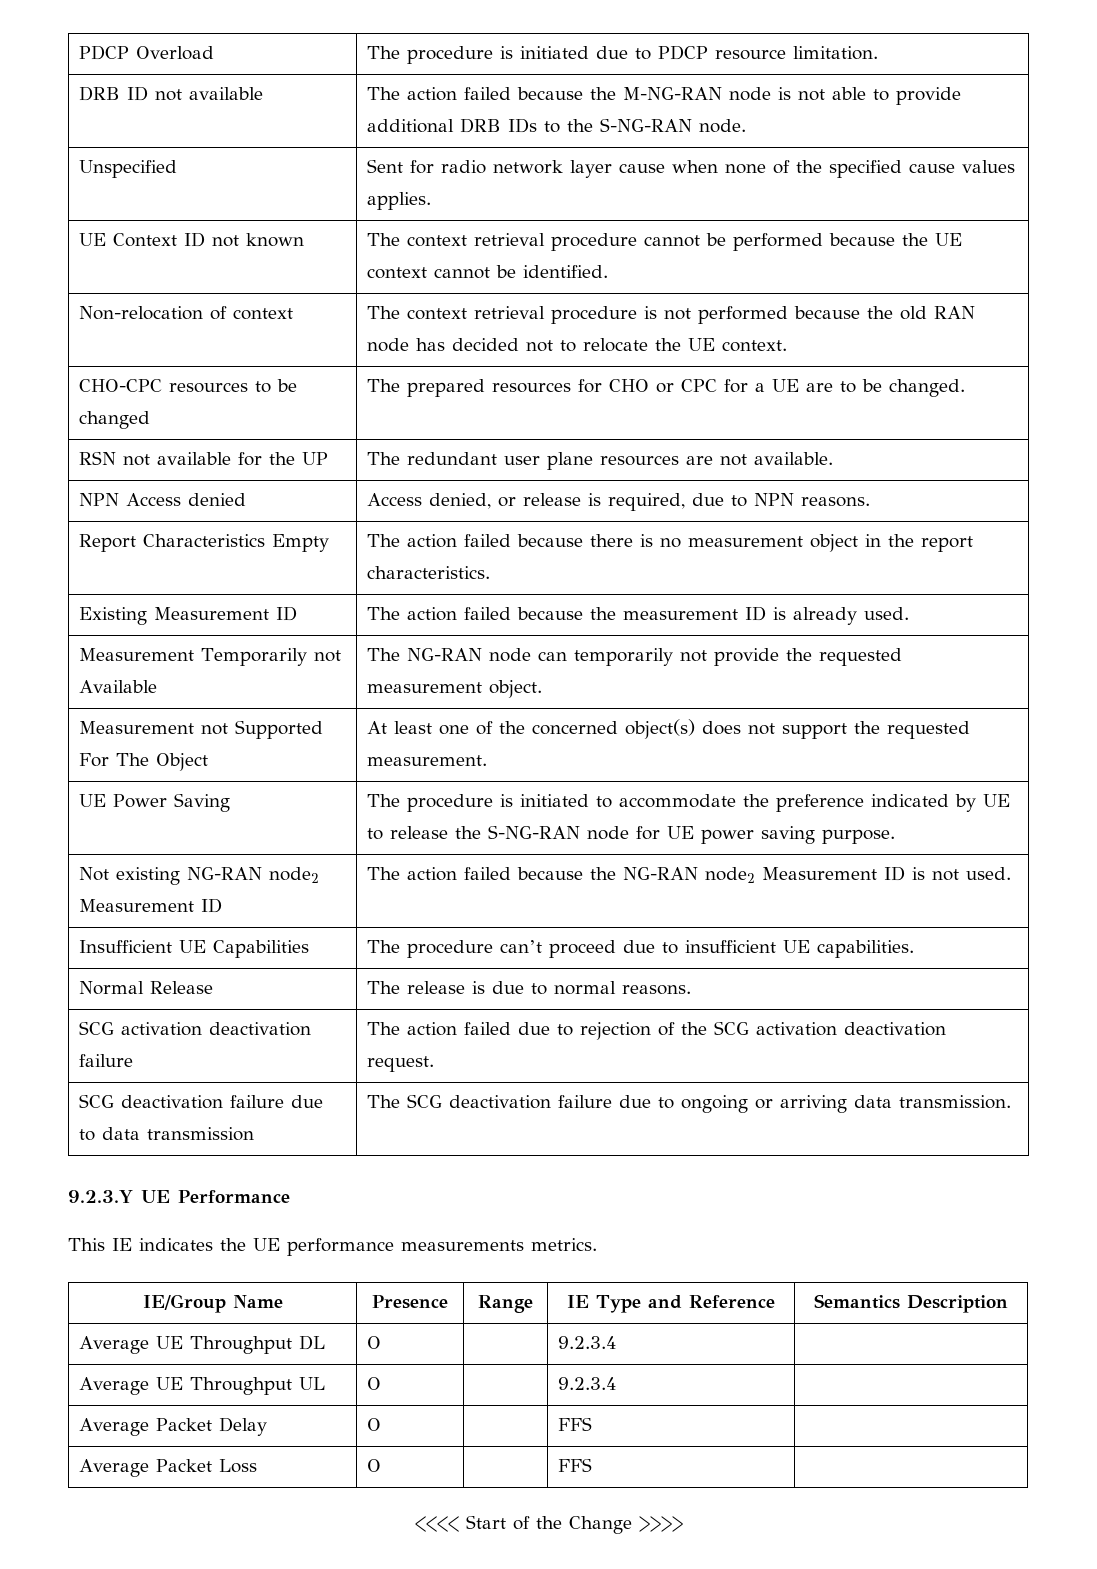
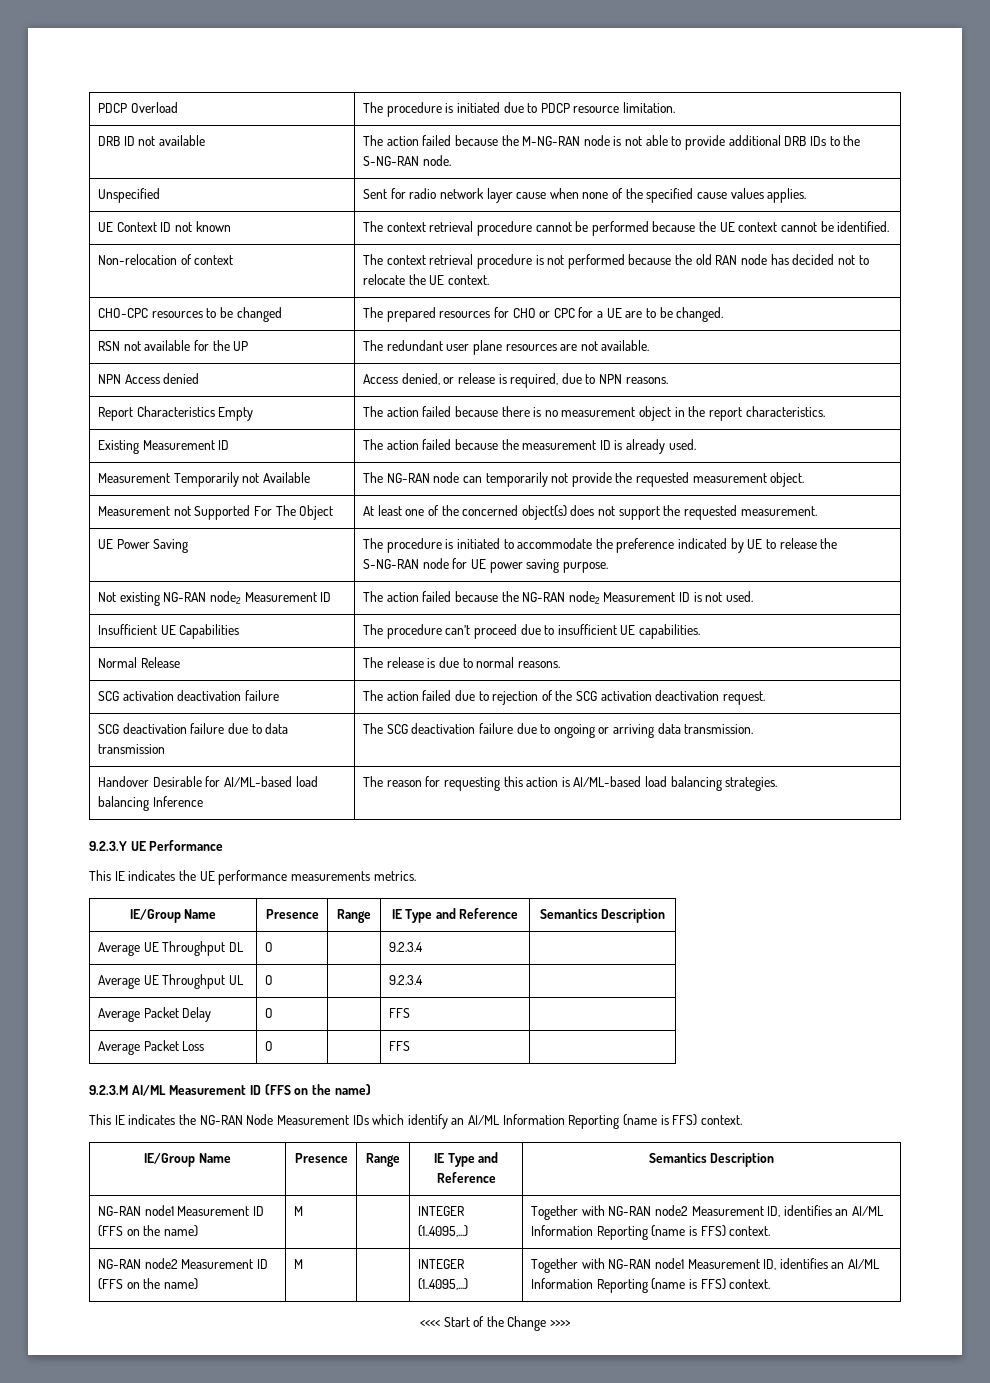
+ Handover Desirable for AI/ML-based load balancing Inference | The reason for requesting this action is AI/ML-based load balancing strategies.
+ 9.2.3.M AI/ML Measurement ID (FFS on the name)
+ This IE indicates the NG-RAN Node Measurement IDs which identify an AI/ML Information Reporting (name is FFS) context.
+ IE/Group Name | Presence | Range | IE Type and Reference | Semantics Description
+ NG-RAN node1 Measurement ID (FFS on the name) | M | | INTEGER (1..4095,...) | Together with NG-RAN node2 Measurement ID, identifies an AI/ML Information Reporting (name is FFS) context.
+ NG-RAN node2 Measurement ID (FFS on the name) | M | | INTEGER (1..4095,...) | Together with NG-RAN node1 Measurement ID, identifies an AI/ML Information Reporting (name is FFS) context.

